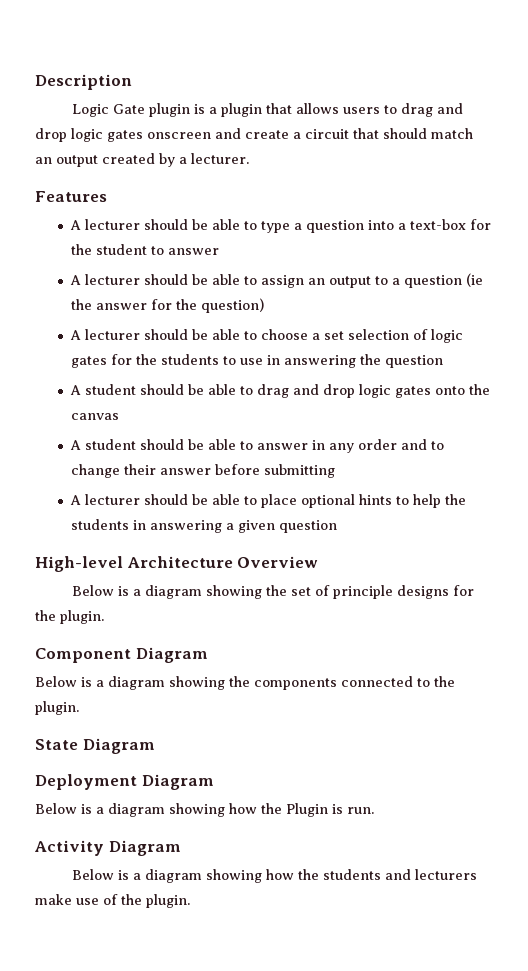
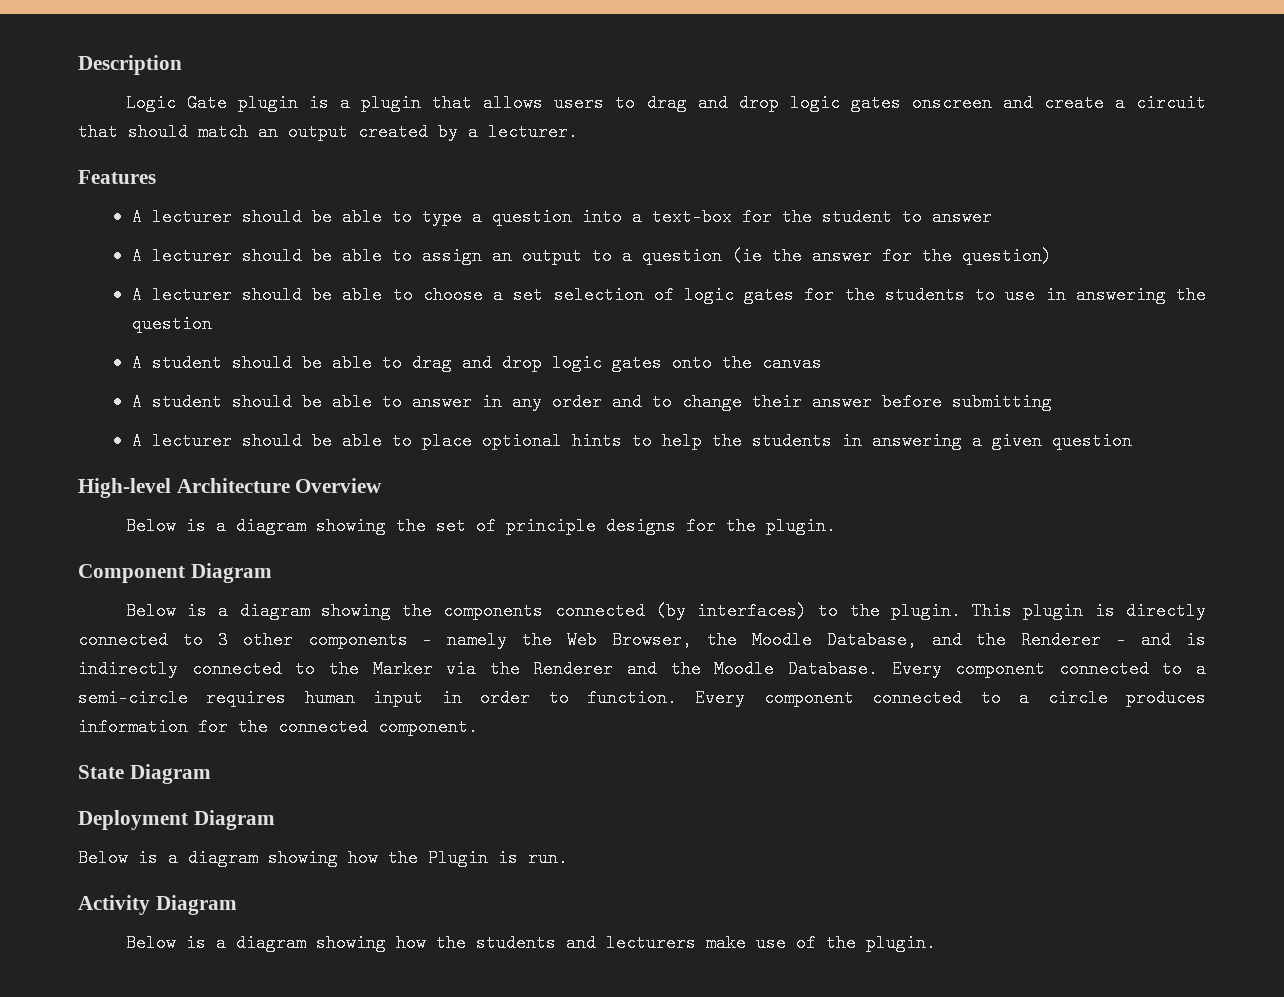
- Below is a diagram showing the components connected to the plugin.
+ Below is a diagram showing the components connected (by interfaces) to the plugin. This plugin is directly connected to 3 other components - namely the Web Browser, the Moodle Database, and the Renderer – and is indirectly connected to the Marker via the Renderer and the Moodle Database. Every component connected to a semi-circle requires human input in order to function. Every component connected to a circle produces information for the connected component.

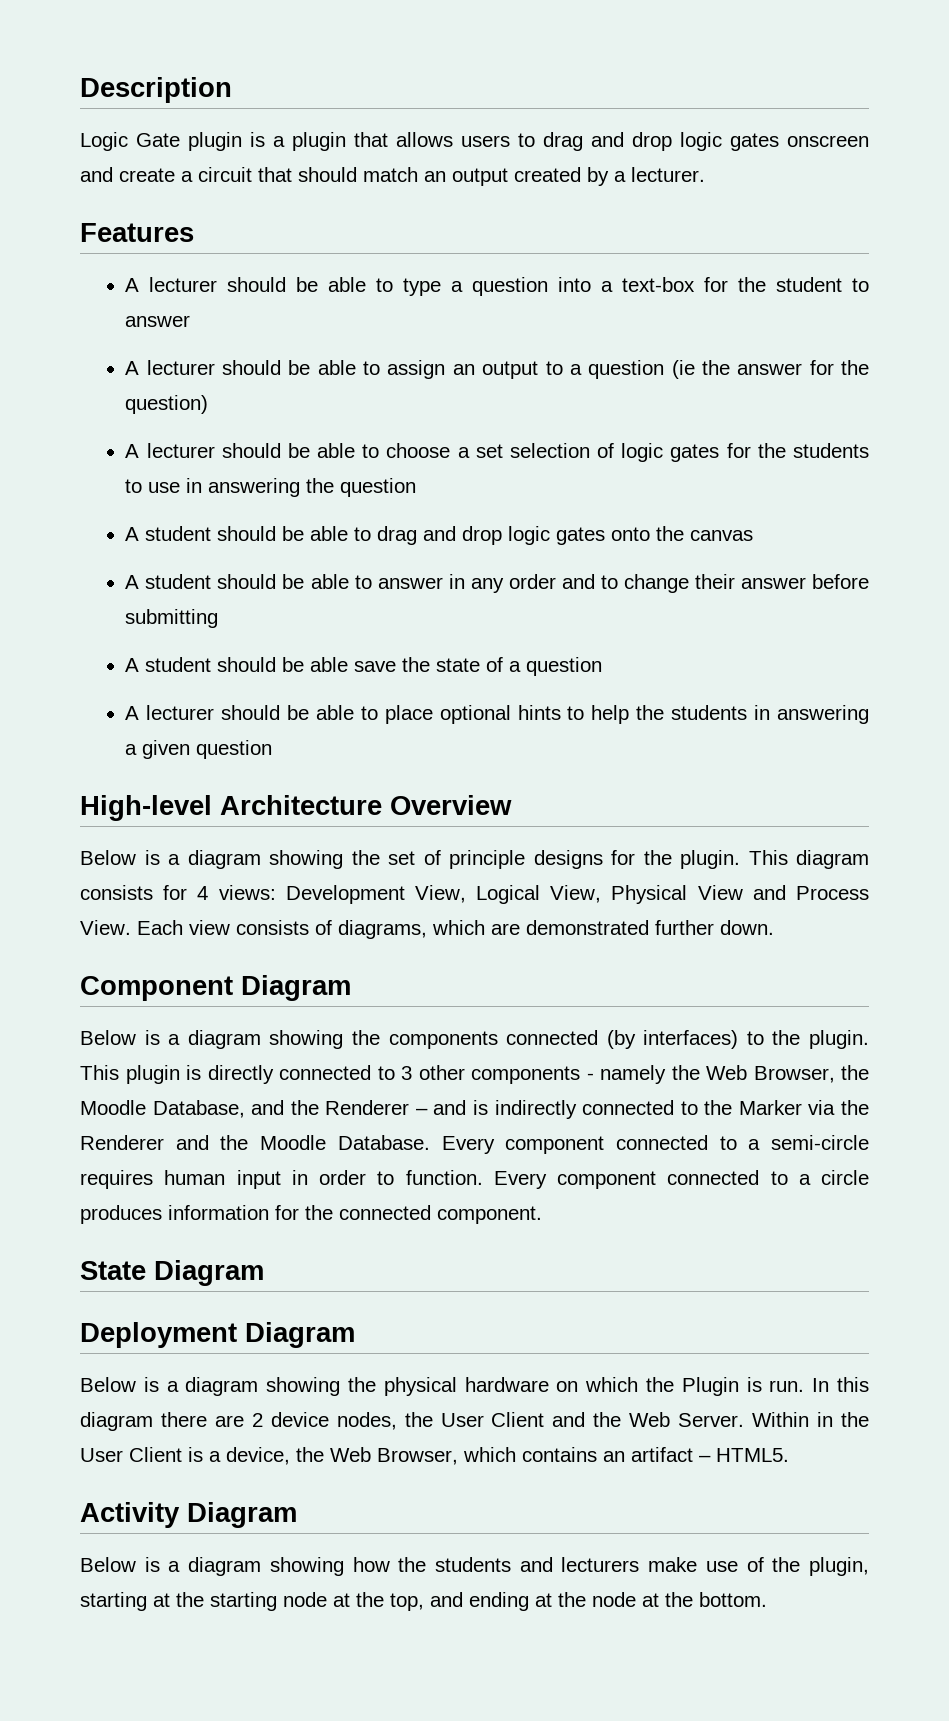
+ A student should be able save the state of a question
+ This diagram consists for 4 views: Development View, Logical View, Physical View and Process View. Each view consists of diagrams, which are demonstrated further down.
- Below is a diagram showing how the Plugin is run.
+ Below is a diagram showing the physical hardware on which the Plugin is run. In this diagram there are 2 device nodes, the User Client and the Web Server. Within in the User Client is a device, the Web Browser, which contains an artifact – HTML5.
- Below is a diagram showing how the students and lecturers make use of the plugin.
+ Below is a diagram showing how the students and lecturers make use of the plugin, starting at the starting node at the top, and ending at the node at the bottom.

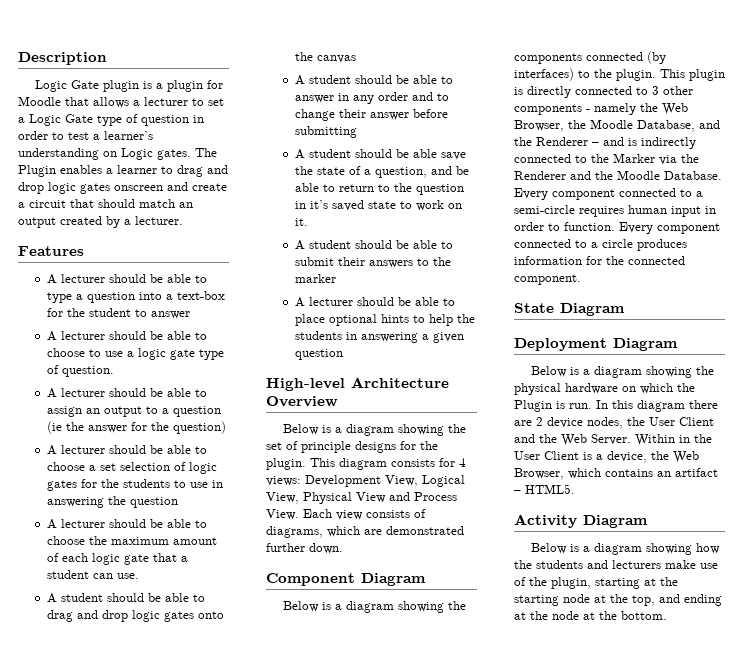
- Logic Gate plugin is a plugin that allows users to drag and drop logic gates onscreen and create a circuit that should match an output created by a lecturer.
+ Logic Gate plugin is a plugin for Moodle that allows a lecturer to set a Logic Gate type of question in order to test a learner’s understanding on Logic gates. The Plugin enables a learner to drag and drop logic gates onscreen and create a circuit that should match an output created by a lecturer.
+ A lecturer should be able to choose to use a logic gate type of question.
+ A lecturer should be able to choose the maximum amount of each logic gate that a student can use.
- A student should be able save the state of a question
+ A student should be able save the state of a question, and be able to return to the question in it’s saved state to work on it.
+ A student should be able to submit their answers to the marker

